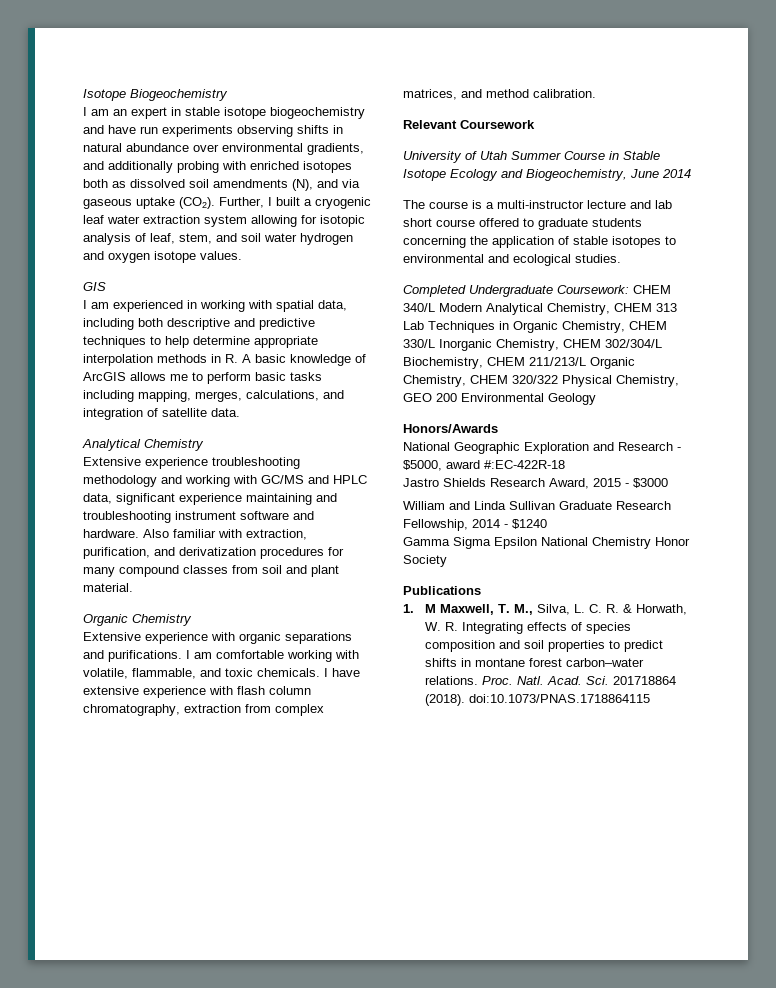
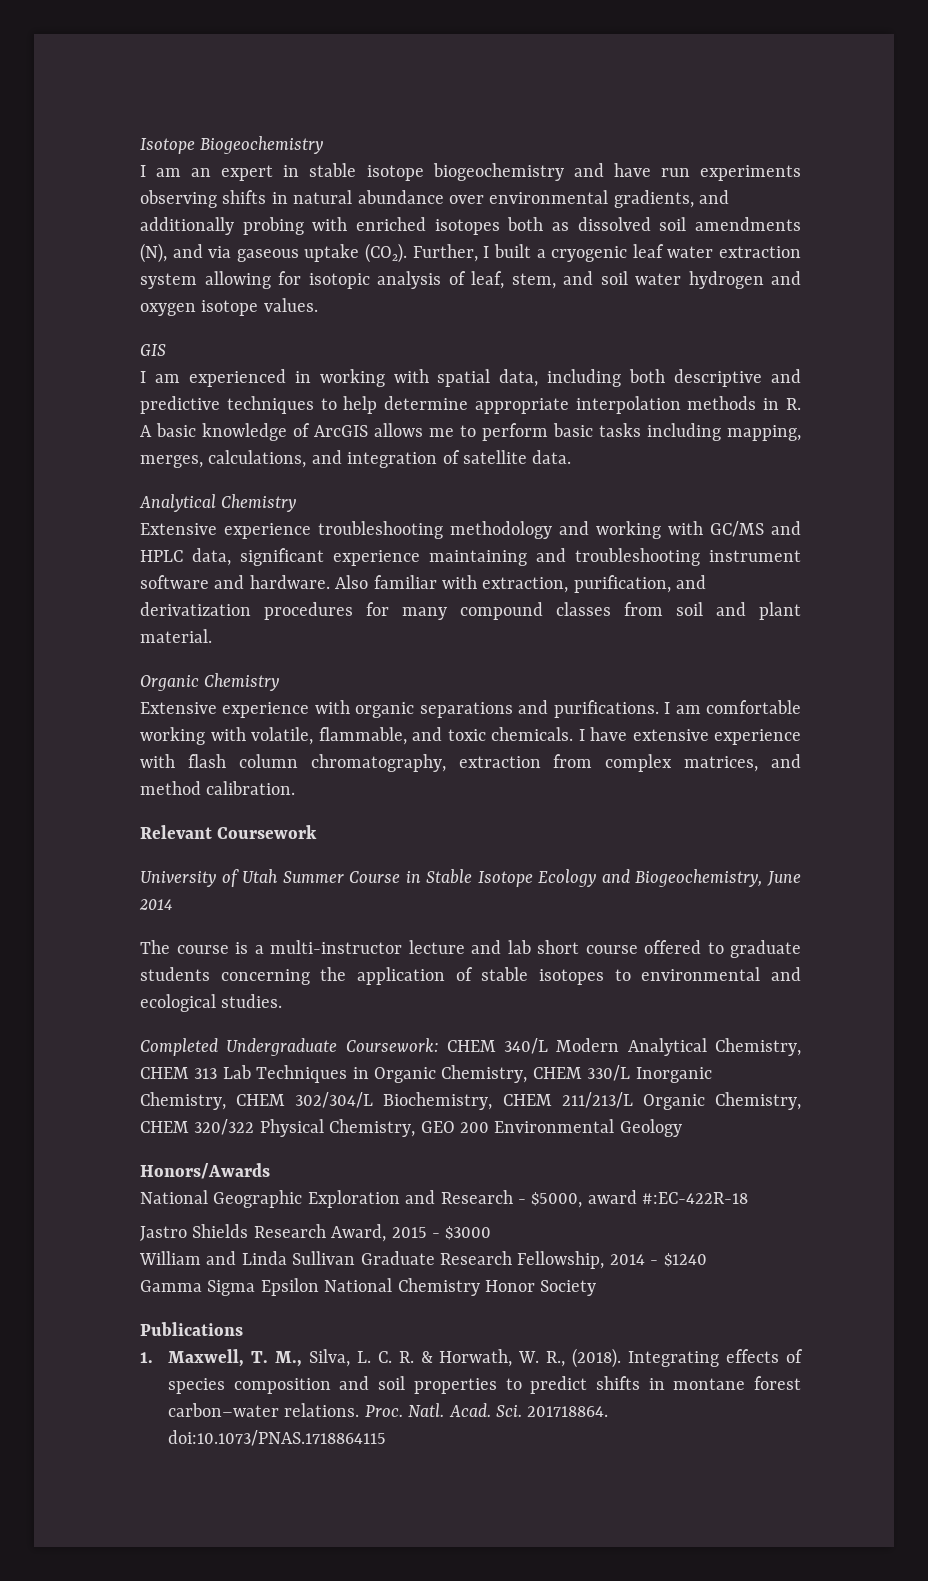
- 1. M Maxwell, T. M., Silva, L. C. R. & Horwath, W. R. Integrating effects of species composition and soil properties to predict shifts in montane forest carbon–water relations.
+ 1. Maxwell, T. M., Silva, L. C. R. & Horwath, W. R., (2018). Integrating effects of species composition and soil properties to predict shifts in montane forest carbon–water relations.
- Sci. 201718864 (2018). doi:10.1073/PNAS.1718864115
+ Sci. 201718864. doi:10.1073/PNAS.1718864115

